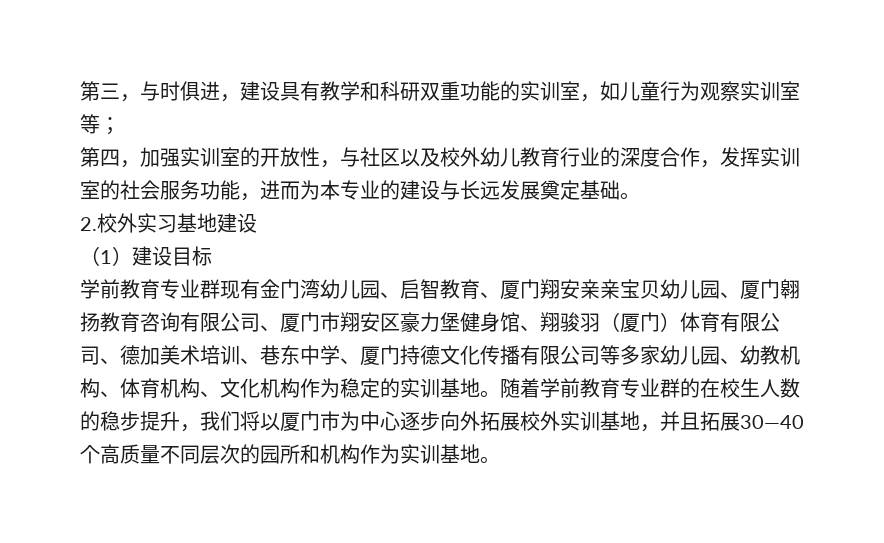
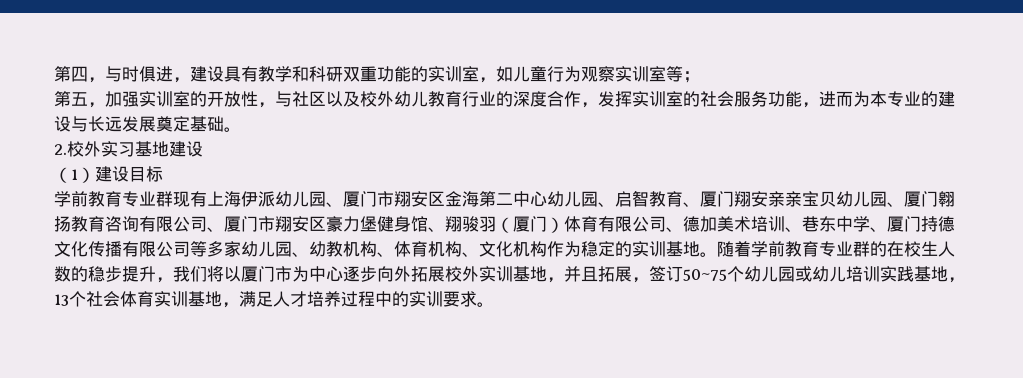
- 第三，与时俱进，建设具有教学和科研双重功能的实训室，如儿童行为观察实训室等；
+ 第四，与时俱进，建设具有教学和科研双重功能的实训室，如儿童行为观察实训室等；
- 第四，加强实训室的开放性，与社区以及校外幼儿教育行业的深度合作，发挥实训室的社会服务功能，进而为本专业的建设与长远发展奠定基础。
+ 第五，加强实训室的开放性，与社区以及校外幼儿教育行业的深度合作，发挥实训室的社会服务功能，进而为本专业的建设与长远发展奠定基础。
- 学前教育专业群现有金门湾幼儿园、启智教育、厦门翔安亲亲宝贝幼儿园、厦门翱扬教育咨询有限公司、厦门市翔安区豪力堡健身馆、翔骏羽（厦门）体育有限公司、德加美术培训、巷东中学、厦门持德文化传播有限公司等多家幼儿园、幼教机构、体育机构、文化机构作为稳定的实训基地。
+ 学前教育专业群现有上海伊派幼儿园、厦门市翔安区金海第二中心幼儿园、启智教育、厦门翔安亲亲宝贝幼儿园、厦门翱扬教育咨询有限公司、厦门市翔安区豪力堡健身馆、翔骏羽（厦门）体育有限公司、德加美术培训、巷东中学、厦门持德文化传播有限公司等多家幼儿园、幼教机构、体育机构、文化机构作为稳定的实训基地。
- 随着学前教育专业群的在校生人数的稳步提升，我们将以厦门市为中心逐步向外拓展校外实训基地，并且拓展30—40个高质量不同层次的园所和机构作为实训基地。
+ 随着学前教育专业群的在校生人数的稳步提升，我们将以厦门市为中心逐步向外拓展校外实训基地，并且拓展，签订50~75个幼儿园或幼儿培训实践基地，13个社会体育实训基地，满足人才培养过程中的实训要求。

